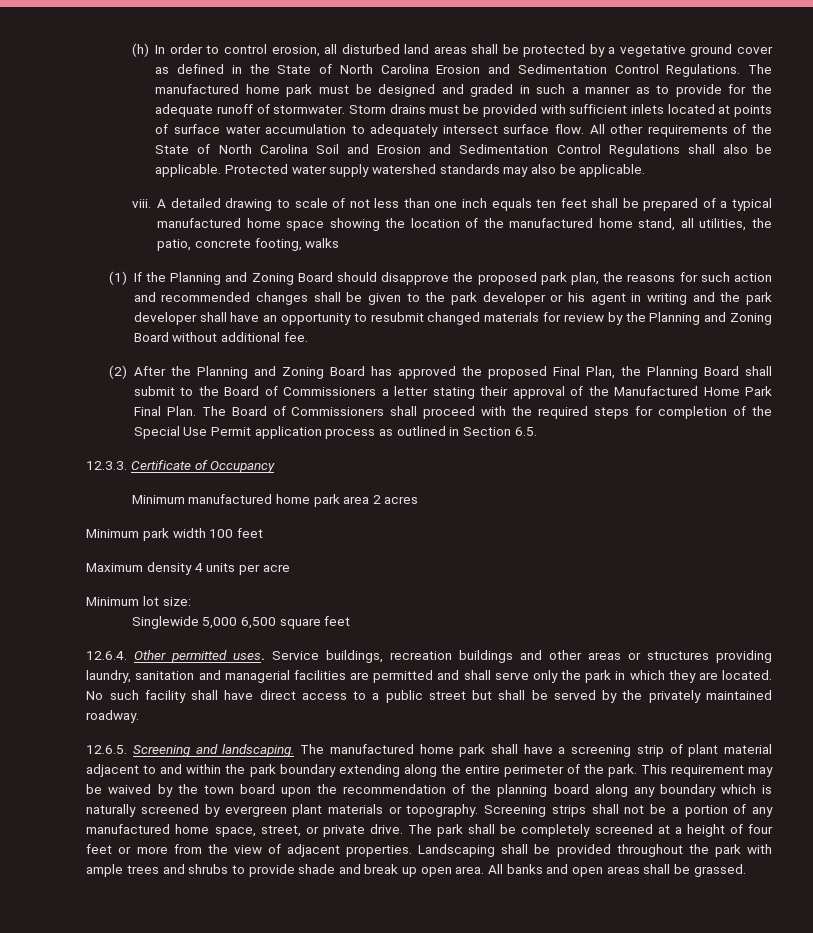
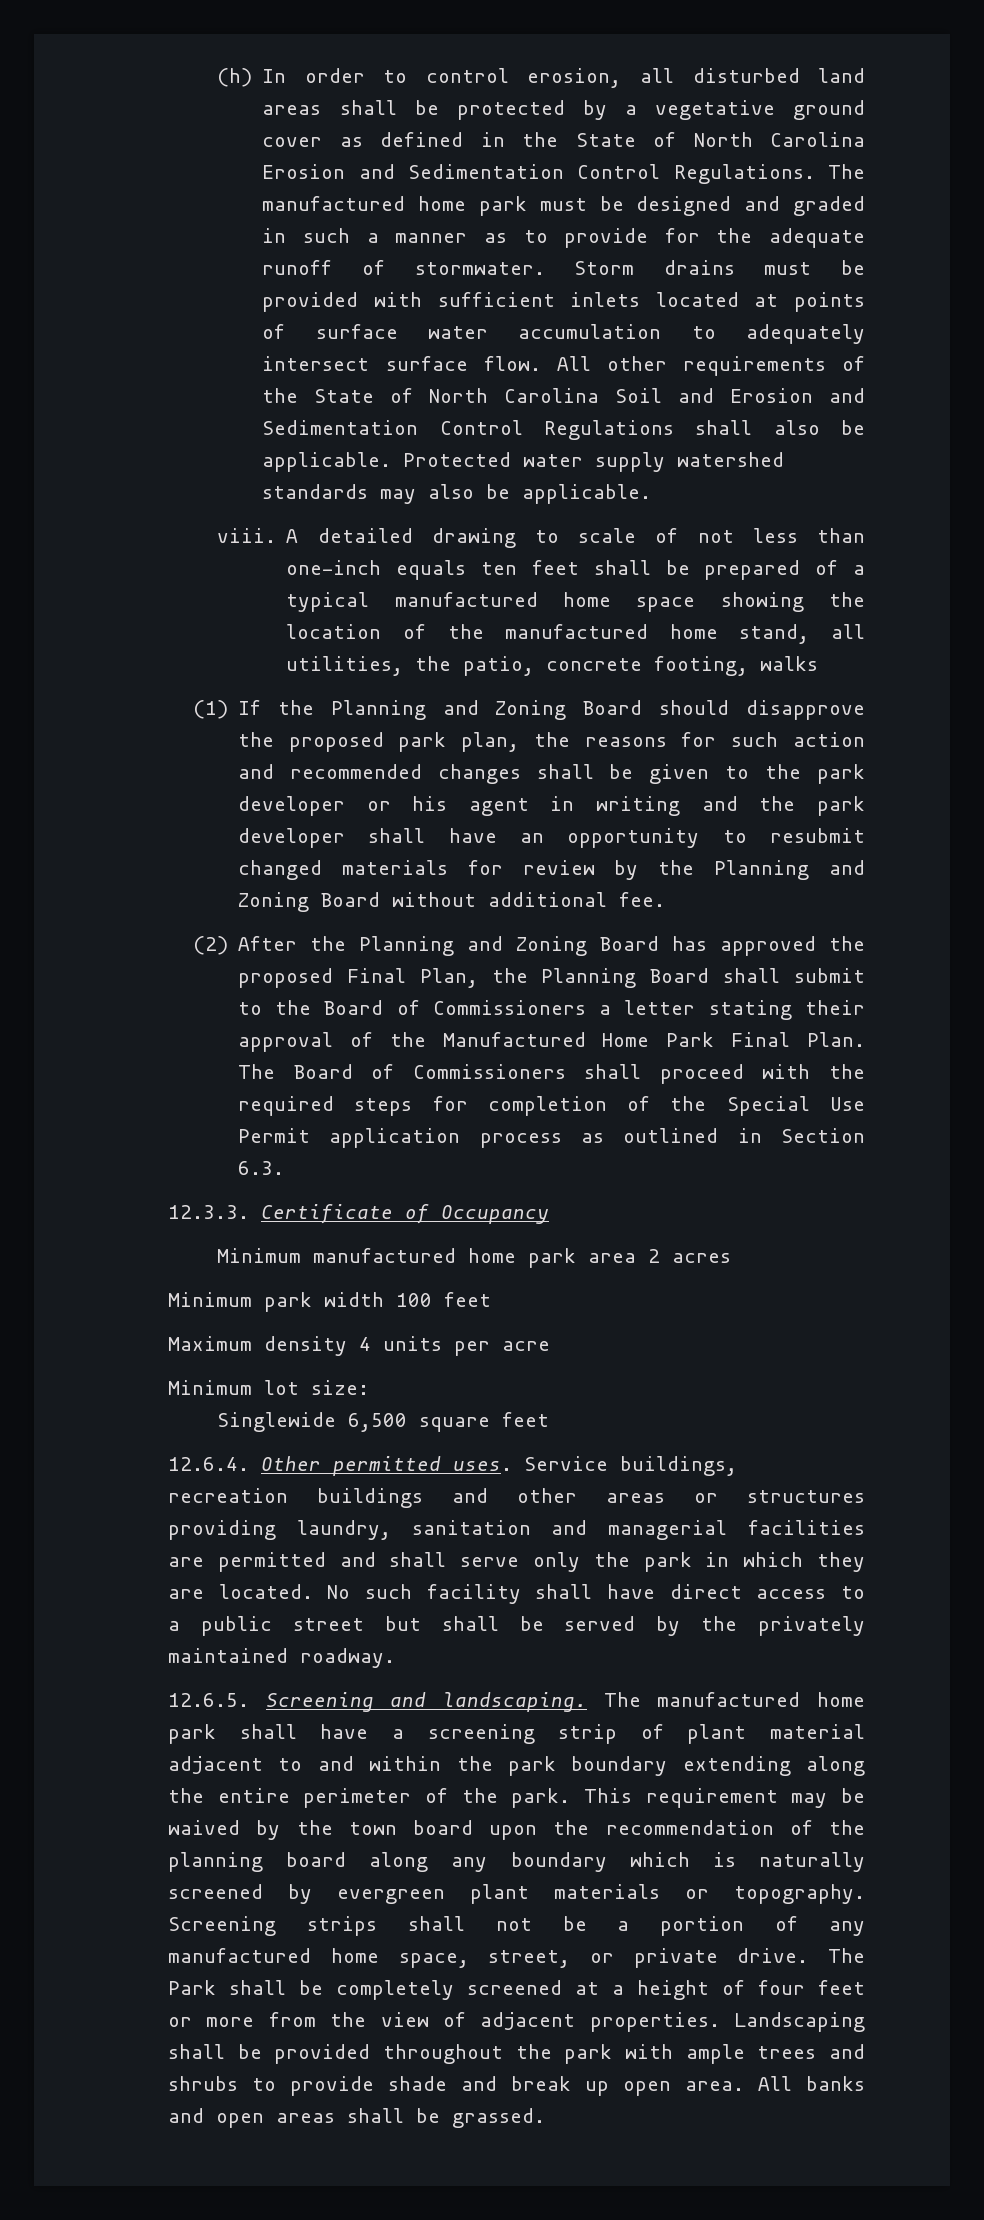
- A detailed drawing to scale of not less than one inch equals ten feet shall be prepared of a typical manufactured home space showing the location of the manufactured home stand, all utilities, the patio, concrete footing, walks
+ A detailed drawing to scale of not less than one-inch equals ten feet shall be prepared of a typical manufactured home space showing the location of the manufactured home stand, all utilities, the patio, concrete footing, walks
- The Board of Commissioners shall proceed with the required steps for completion of the Special Use Permit application process as outlined in Section 6.5.
+ The Board of Commissioners shall proceed with the required steps for completion of the Special Use Permit application process as outlined in Section 6.3.
- Singlewide 5,000 6,500 square feet
+ Singlewide 6,500 square feet
- The park shall be completely screened at a height of four feet or more from the view of adjacent properties.
+ The Park shall be completely screened at a height of four feet or more from the view of adjacent properties.

